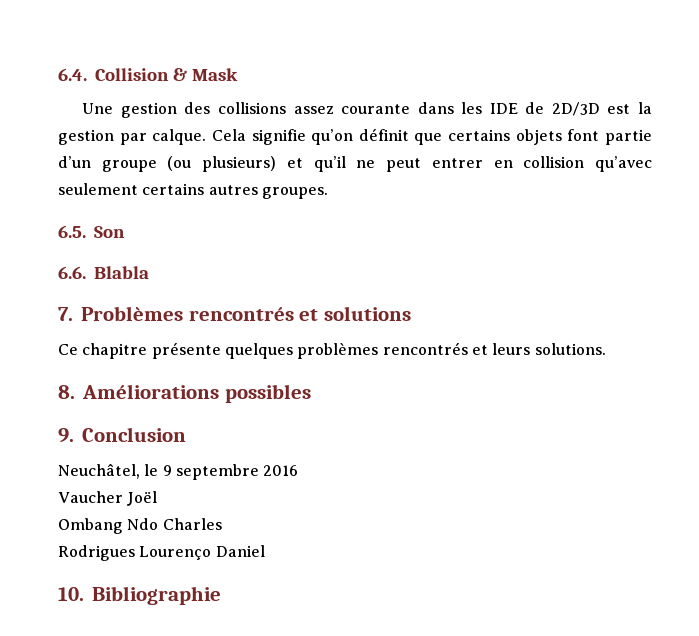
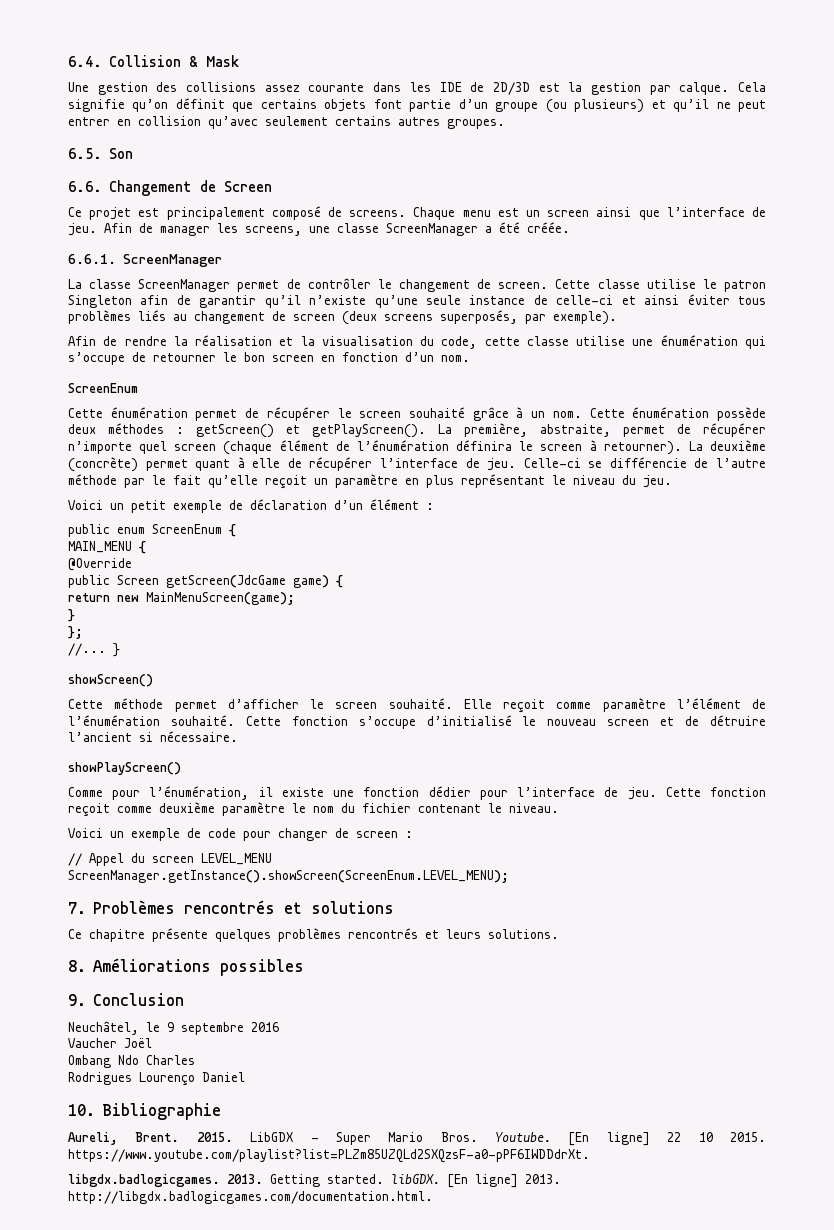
- 6.6. Blabla
+ 6.6. Changement de Screen
+ Ce projet est principalement composé de screens. Chaque menu est un screen ainsi que l’interface de jeu. Afin de manager les screens, une classe ScreenManager a été créée.
+ 6.6.1. ScreenManager
+ La classe ScreenManager permet de contrôler le changement de screen. Cette classe utilise le patron Singleton afin de garantir qu’il n’existe qu’une seule instance de celle-ci et ainsi éviter tous problèmes liés au changement de screen (deux screens superposés, par exemple).
+ Afin de rendre la réalisation et la visualisation du code, cette classe utilise une énumération qui s’occupe de retourner le bon screen en fonction d’un nom.
+ ScreenEnum
+ Cette énumération permet de récupérer le screen souhaité grâce à un nom. Cette énumération possède deux méthodes : getScreen() et getPlayScreen(). La première, abstraite, permet de récupérer n’importe quel screen (chaque élément de l’énumération définira le screen à retourner). La deuxième (concrète) permet quant à elle de récupérer l’interface de jeu. Celle-ci se différencie de l’autre méthode par le fait qu’elle reçoit un paramètre en plus représentant le niveau du jeu.
+ Voici un petit exemple de déclaration d’un élément :
+ public enum ScreenEnum {
+ MAIN_MENU {
+ @Override
+ public Screen getScreen(JdcGame game) {
+ return new MainMenuScreen(game);
+ }
+ };
+ //... }
+ showScreen()
+ Cette méthode permet d’afficher le screen souhaité. Elle reçoit comme paramètre l’élément de l’énumération souhaité. Cette fonction s’occupe d’initialisé le nouveau screen et de détruire l’ancient si nécessaire.
+ showPlayScreen()
+ Comme pour l’énumération, il existe une fonction dédier pour l’interface de jeu. Cette fonction reçoit comme deuxième paramètre le nom du fichier contenant le niveau.
+ Voici un exemple de code pour changer de screen :
+ // Appel du screen LEVEL_MENU
+ ScreenManager.getInstance().showScreen(ScreenEnum.LEVEL_MENU);
+ Aureli, Brent. 2015. LibGDX - Super Mario Bros. Youtube. [En ligne] 22 10 2015. https://www.youtube.com/playlist?list=PLZm85UZQLd2SXQzsF-a0-pPF6IWDDdrXt.
+ libgdx.badlogicgames. 2013. Getting started. libGDX. [En ligne] 2013. http://libgdx.badlogicgames.com/documentation.html.

